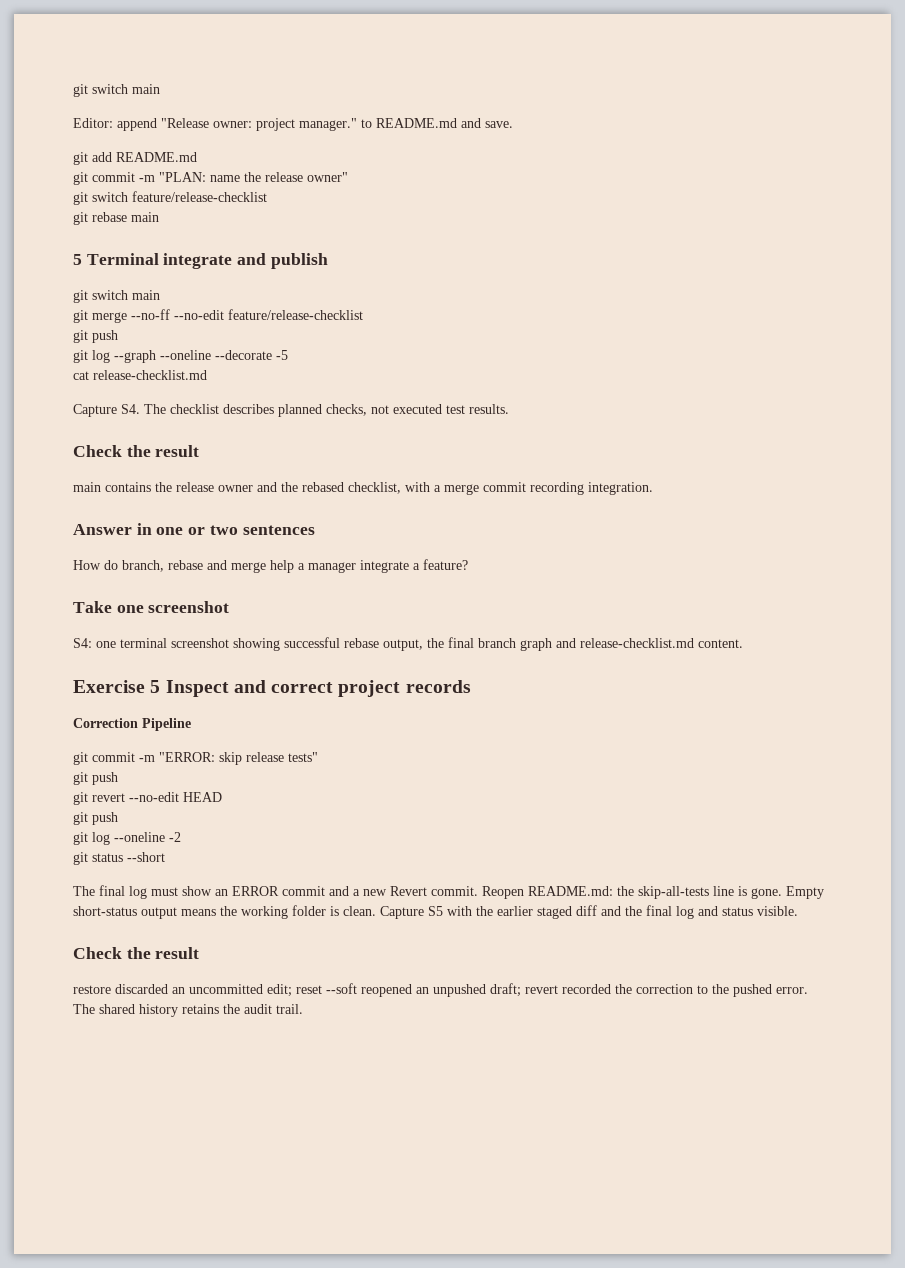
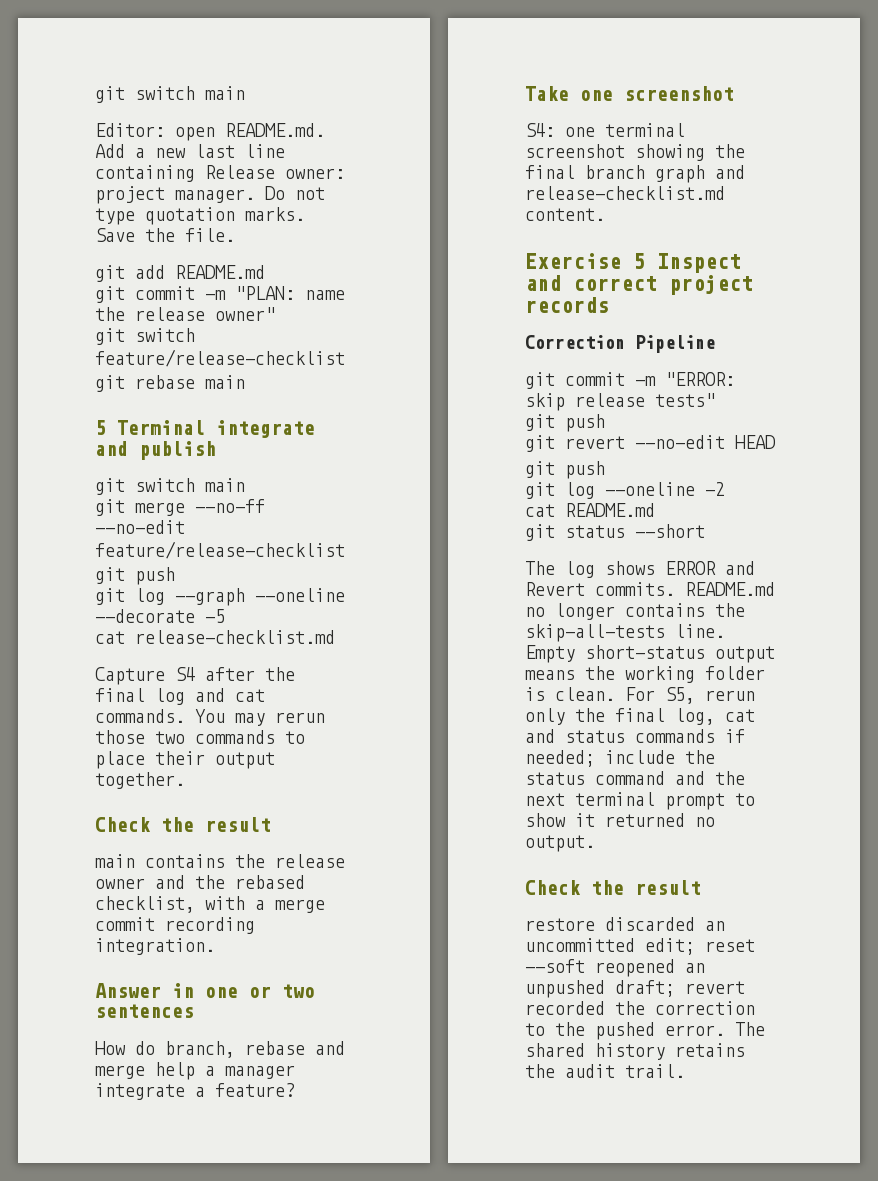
- Editor: append "Release owner: project manager." to README.md and save.
+ Editor: open README.md. Add a new last line containing Release owner: project manager. Do not type quotation marks. Save the file.
- Capture S4. The checklist describes planned checks, not executed test results.
+ Capture S4 after the final log and cat commands. You may rerun those two commands to place their output together.
- S4: one terminal screenshot showing successful rebase output, the final branch graph and release-checklist.md content.
+ S4: one terminal screenshot showing the final branch graph and release-checklist.md content.
+ cat README.md
- The final log must show an ERROR commit and a new Revert commit. Reopen README.md: the skip-all-tests line is gone.
+ The log shows ERROR and Revert commits. README.md no longer contains the skip-all-tests line.
- Capture S5 with the earlier staged diff and the final log and status visible.
+ For S5, rerun only the final log, cat and status commands if needed; include the status command and the next terminal prompt to show it returned no output.

